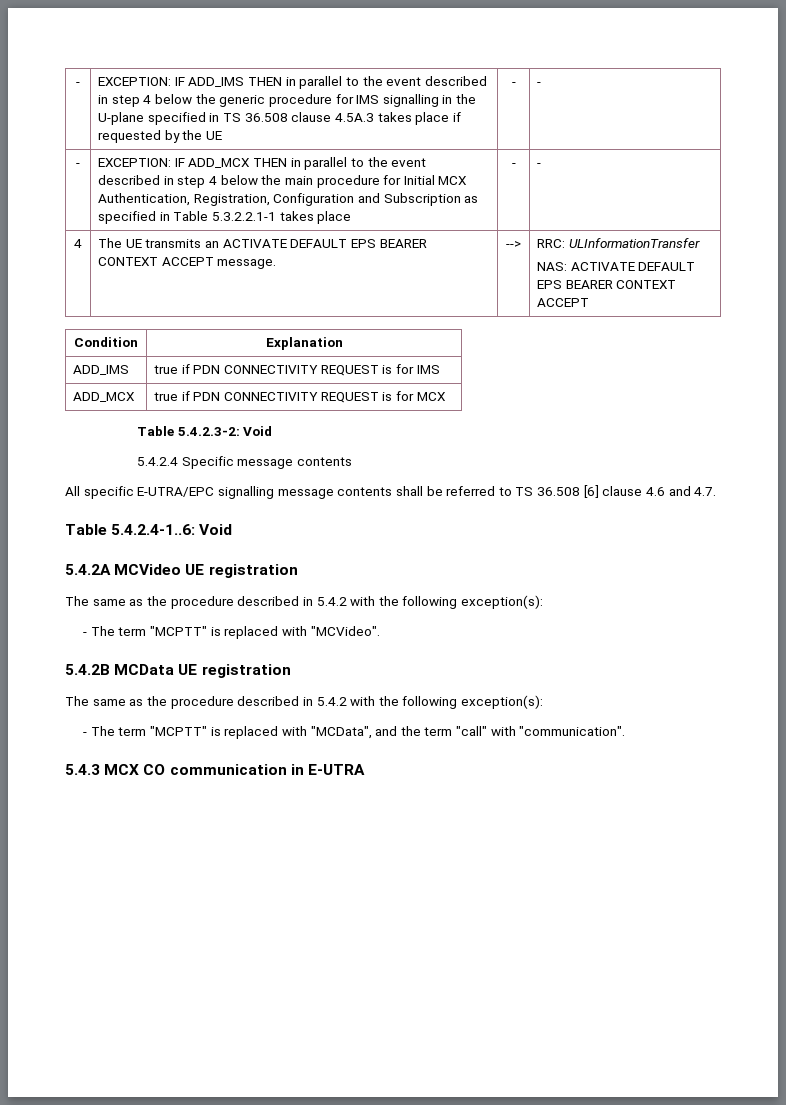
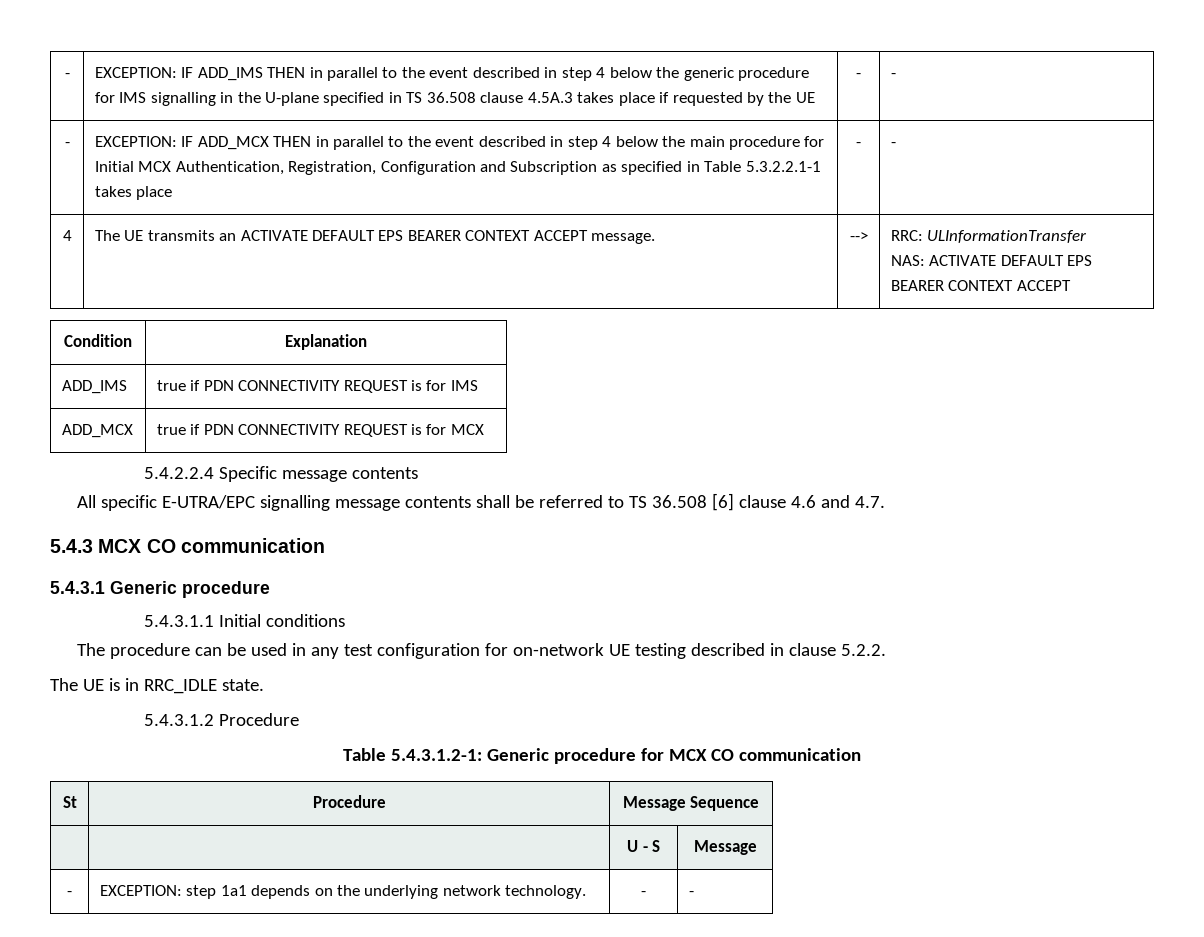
- Table 5.4.2.3-2: Void
- 5.4.2.4 Specific message contents
+ 5.4.2.2.4 Specific message contents
- Table 5.4.2.4-1..6: Void
- 5.4.2A MCVideo UE registration
- The same as the procedure described in 5.4.2 with the following exception(s):
- - The term "MCPTT" is replaced with "MCVideo".
- 5.4.2B MCData UE registration
- The same as the procedure described in 5.4.2 with the following exception(s):
- - The term "MCPTT" is replaced with "MCData", and the term "call" with "communication".
- 5.4.3 MCX CO communication in E-UTRA
+ 5.4.3 MCX CO communication
+ 5.4.3.1 Generic procedure
+ 5.4.3.1.1 Initial conditions
+ The procedure can be used in any test configuration for on-network UE testing described in clause 5.2.2.
+ The UE is in RRC_IDLE state.
+ 5.4.3.1.2 Procedure
+ Table 5.4.3.1.2-1: Generic procedure for MCX CO communication
+ St | Procedure | Message Sequence
+ | | U - S | Message
+ - | EXCEPTION: step 1a1 depends on the underlying network technology. | - | -

